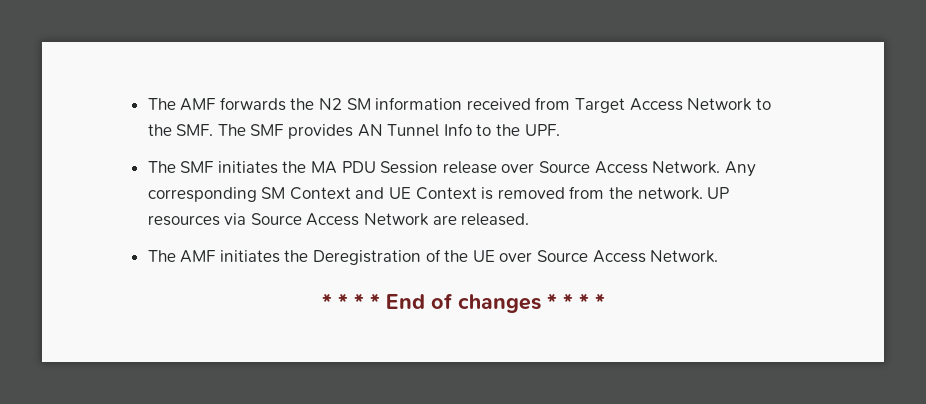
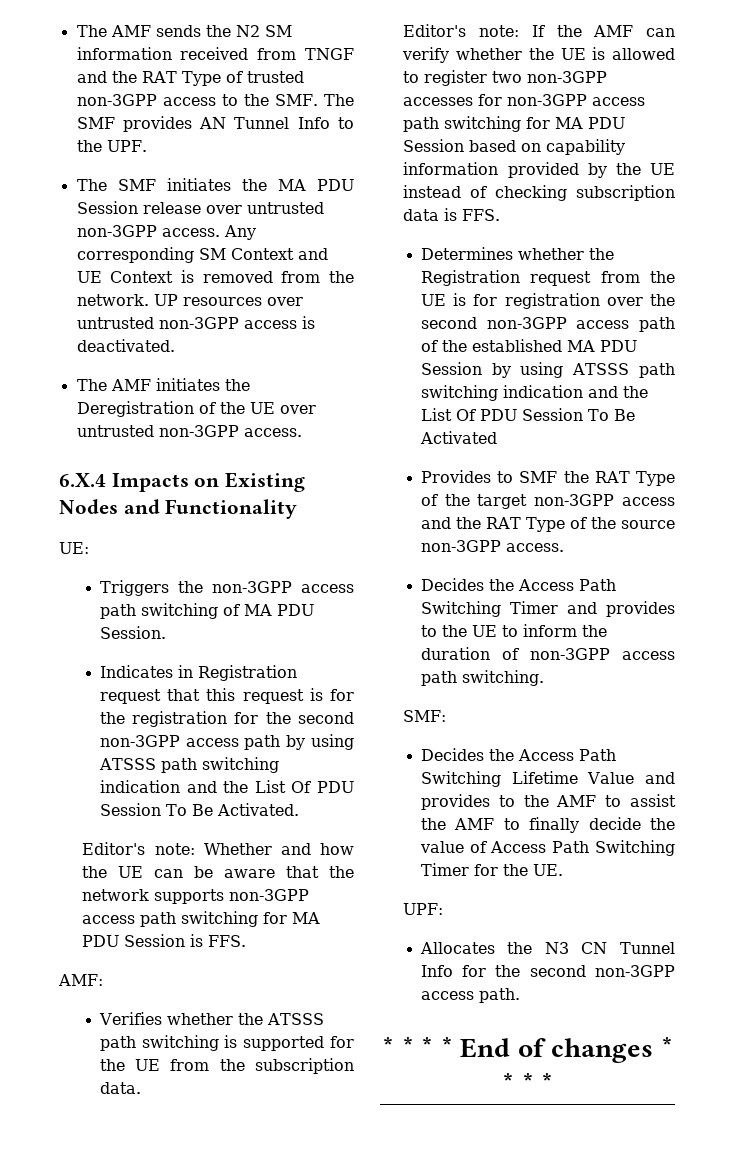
- The AMF forwards the N2 SM information received from Target Access Network to the SMF. The SMF provides AN Tunnel Info to the UPF.
+ The AMF sends the N2 SM information received from TNGF and the RAT Type of trusted non-3GPP access to the SMF. The SMF provides AN Tunnel Info to the UPF.
- The SMF initiates the MA PDU Session release over Source Access Network.
+ The SMF initiates the MA PDU Session release over untrusted non-3GPP access.
- UP resources via Source Access Network are released.
+ UP resources over untrusted non-3GPP access is deactivated.
- The AMF initiates the Deregistration of the UE over Source Access Network.
+ The AMF initiates the Deregistration of the UE over untrusted non-3GPP access.
+ 6.X.4 Impacts on Existing Nodes and Functionality
+ UE:
+ Triggers the non-3GPP access path switching of MA PDU Session.
+ Indicates in Registration request that this request is for the registration for the second non-3GPP access path by using ATSSS path switching indication and the List Of PDU Session To Be Activated.
+ Editor's note: Whether and how the UE can be aware that the network supports non-3GPP access path switching for MA PDU Session is FFS.
+ AMF:
+ Verifies whether the ATSSS path switching is supported for the UE from the subscription data.
+ Editor's note: If the AMF can verify whether the UE is allowed to register two non-3GPP accesses for non-3GPP access path switching for MA PDU Session based on capability information provided by the UE instead of checking subscription data is FFS.
+ Determines whether the Registration request from the UE is for registration over the second non-3GPP access path of the established MA PDU Session by using ATSSS path switching indication and the List Of PDU Session To Be Activated
+ Provides to SMF the RAT Type of the target non-3GPP access and the RAT Type of the source non-3GPP access.
+ Decides the Access Path Switching Timer and provides to the UE to inform the duration of non-3GPP access path switching.
+ SMF:
+ Decides the Access Path Switching Lifetime Value and provides to the AMF to assist the AMF to finally decide the value of Access Path Switching Timer for the UE.
+ UPF:
+ Allocates the N3 CN Tunnel Info for the second non-3GPP access path.

